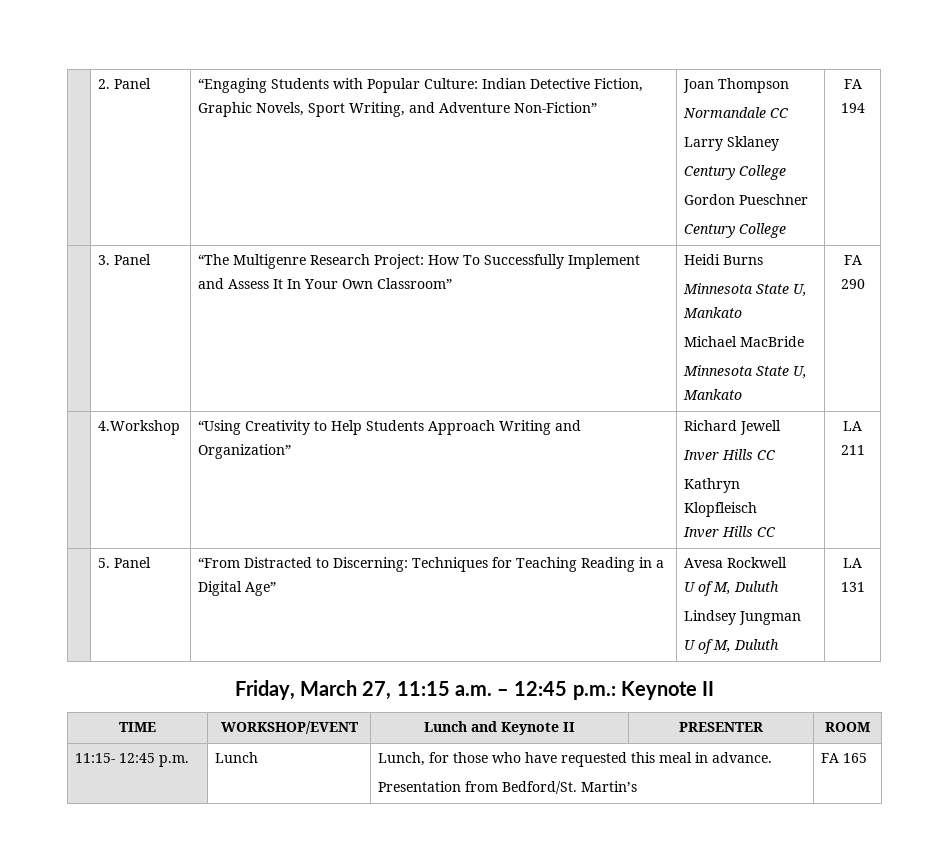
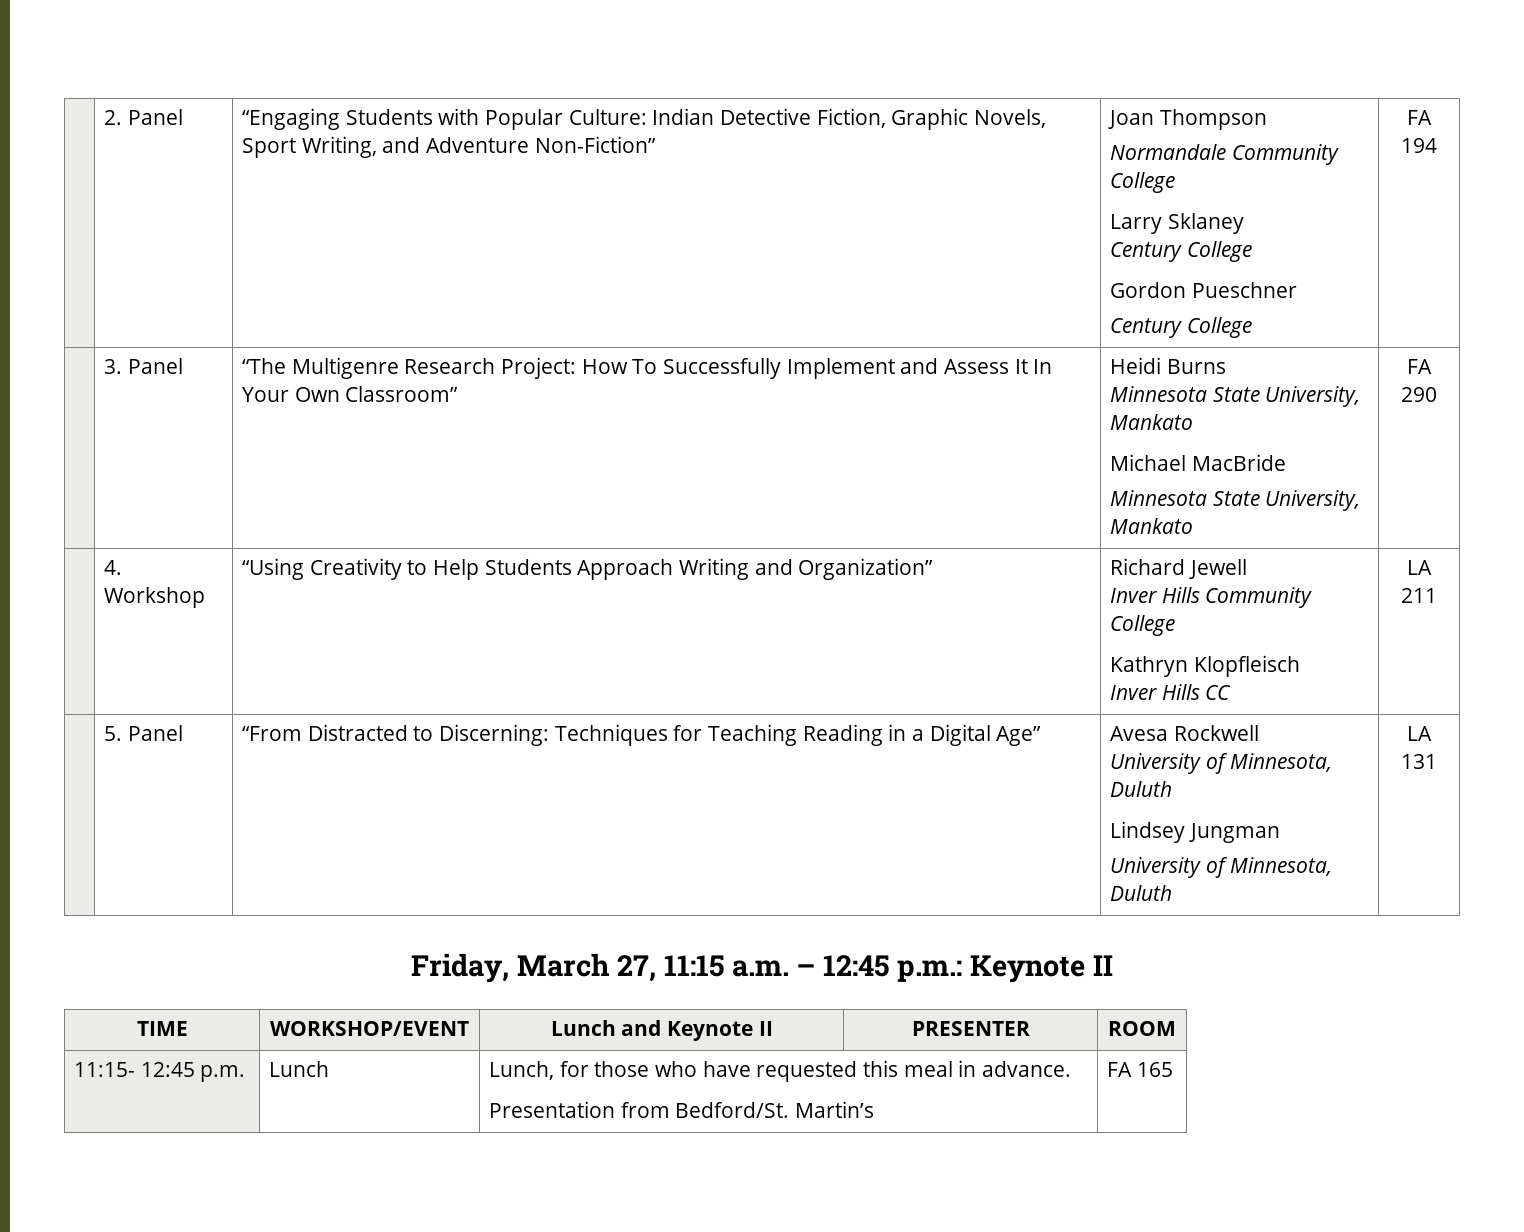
  | 2. Panel | “Engaging Students with Popular Culture: Indian Detective Fiction, Graphic Novels, Sport Writing, and Adventure Non-Fiction” | Joan Thompson
- Normandale CC
+ Normandale Community College
  | 3. Panel | “The Multigenre Research Project: How To Successfully Implement and Assess It In Your Own Classroom” | Heidi Burns
- Minnesota State U, Mankato
+ Minnesota State University, Mankato
  Michael MacBride
- Minnesota State U, Mankato | FA 290
+ Minnesota State University, Mankato | FA 290
- | 4.Workshop | “Using Creativity to Help Students Approach Writing and Organization” | Richard Jewell
- Inver Hills CC
+ | 4. Workshop | “Using Creativity to Help Students Approach Writing and Organization” | Richard Jewell
+ Inver Hills Community College
  | 5. Panel | “From Distracted to Discerning: Techniques for Teaching Reading in a Digital Age” | Avesa Rockwell
- U of M, Duluth
+ University of Minnesota, Duluth
  Lindsey Jungman
- U of M, Duluth | LA 131
+ University of Minnesota, Duluth | LA 131

